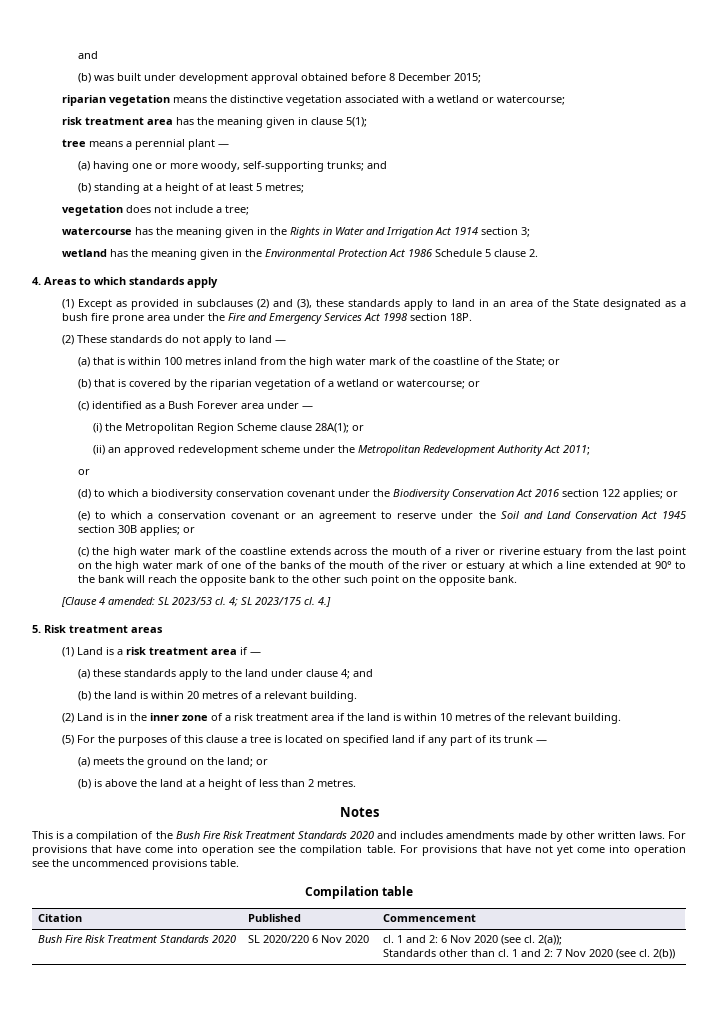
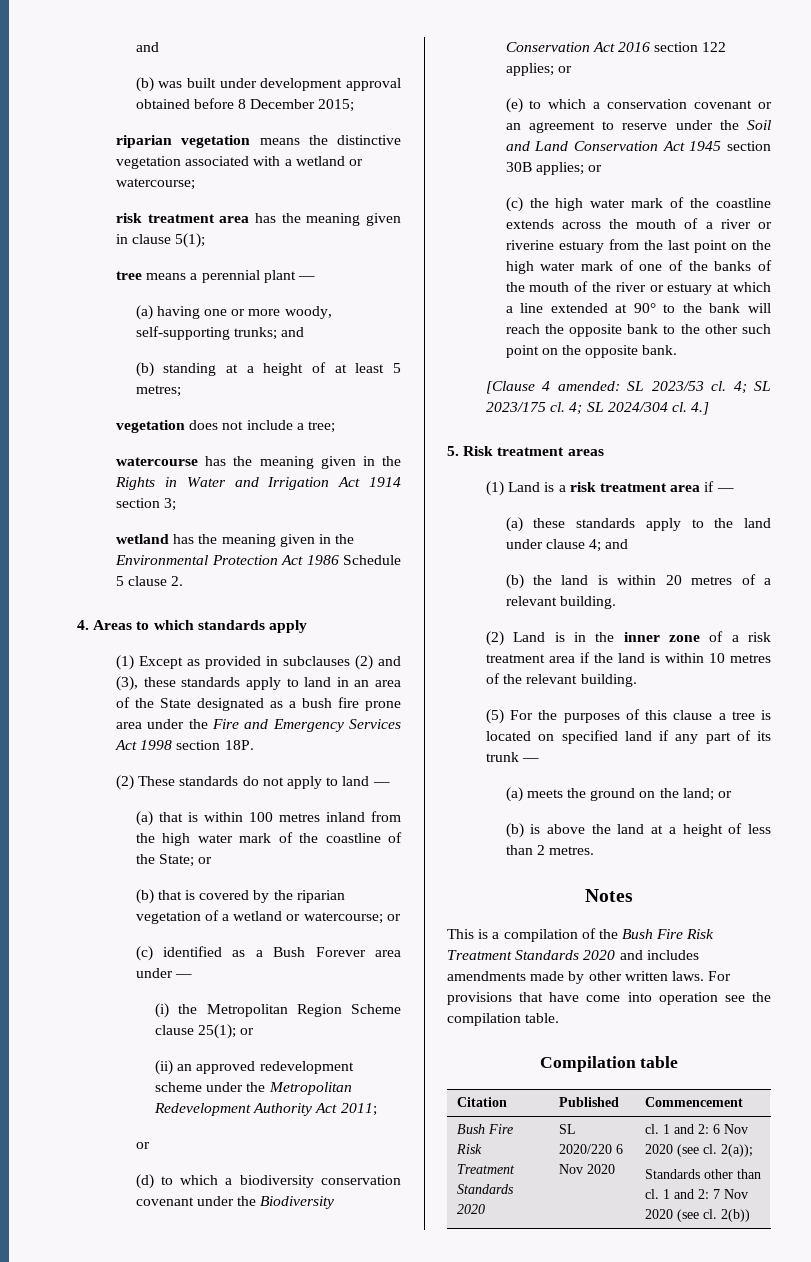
- (i) the Metropolitan Region Scheme clause 28A(1); or
+ (i) the Metropolitan Region Scheme clause 25(1); or
+ 4; SL 2024/304 cl.
- For provisions that have not yet come into operation see the uncommenced provisions table.

